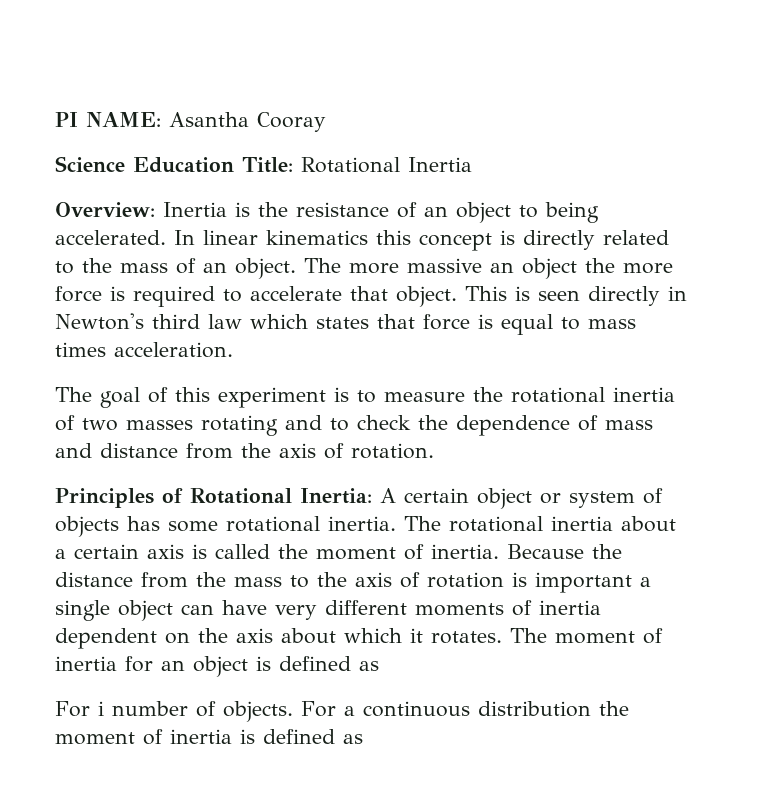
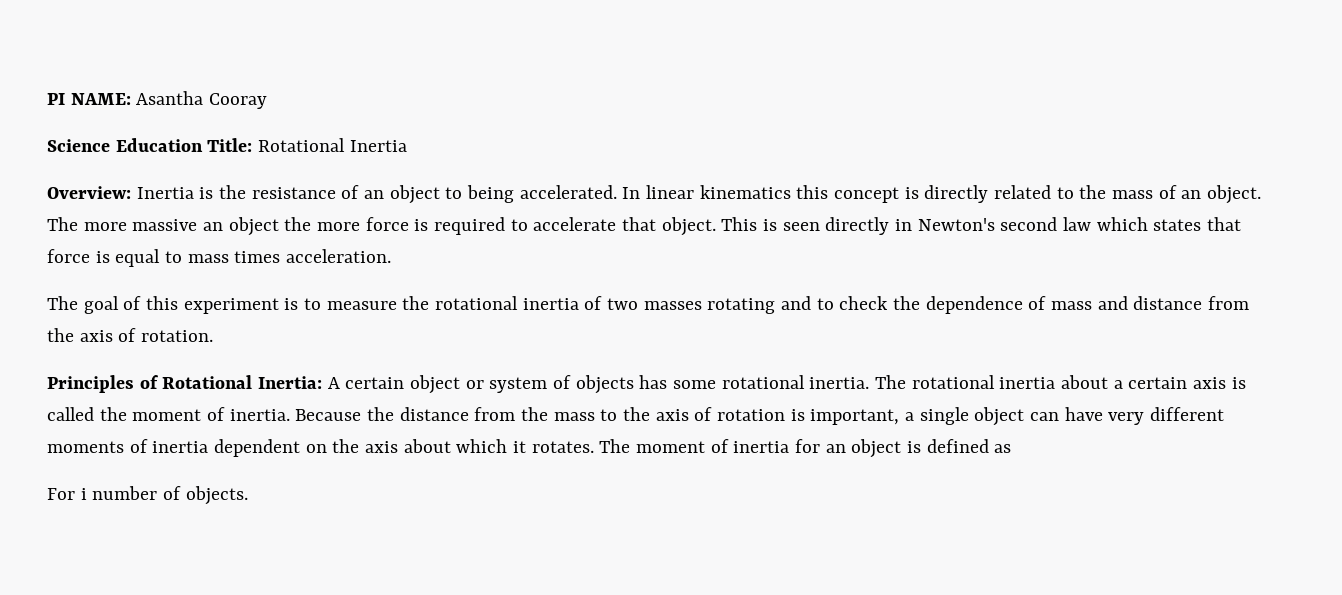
- This is seen directly in Newton's third law which states that force is equal to mass times acceleration.
+ This is seen directly in Newton's second law which states that force is equal to mass times acceleration.
- Because the distance from the mass to the axis of rotation is important a single object can have very different moments of inertia dependent on the axis about which it rotates.
+ Because the distance from the mass to the axis of rotation is important, a single object can have very different moments of inertia dependent on the axis about which it rotates.
- For a continuous distribution the moment of inertia is defined as

